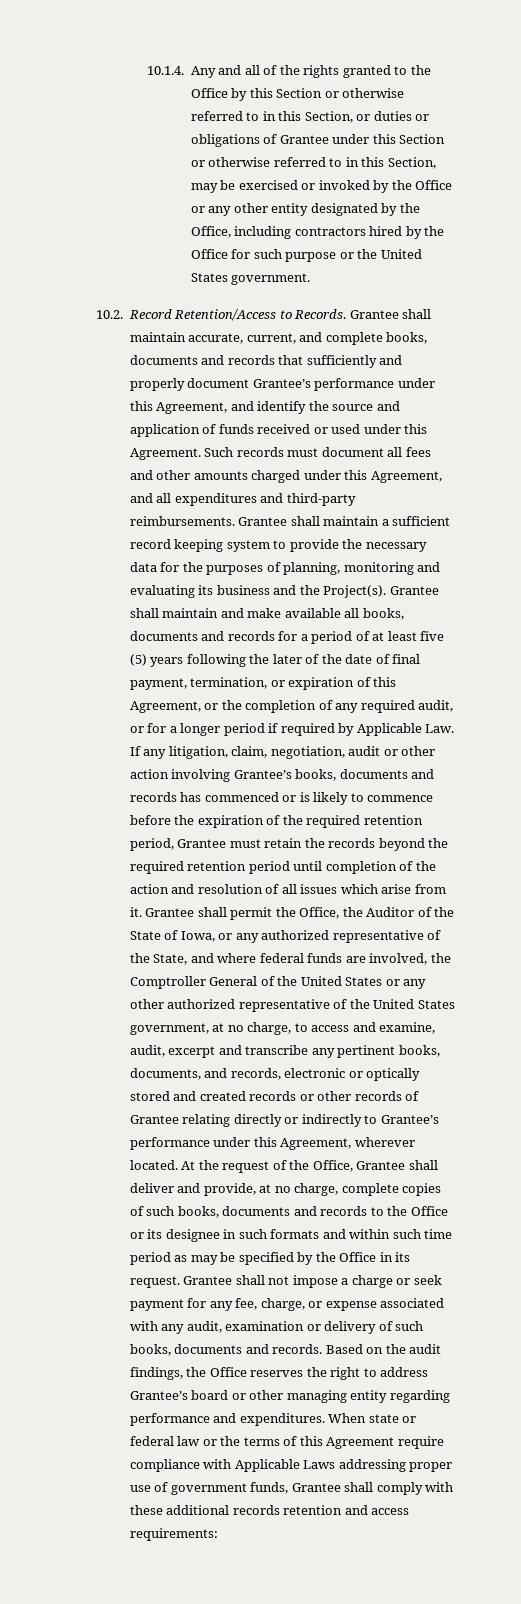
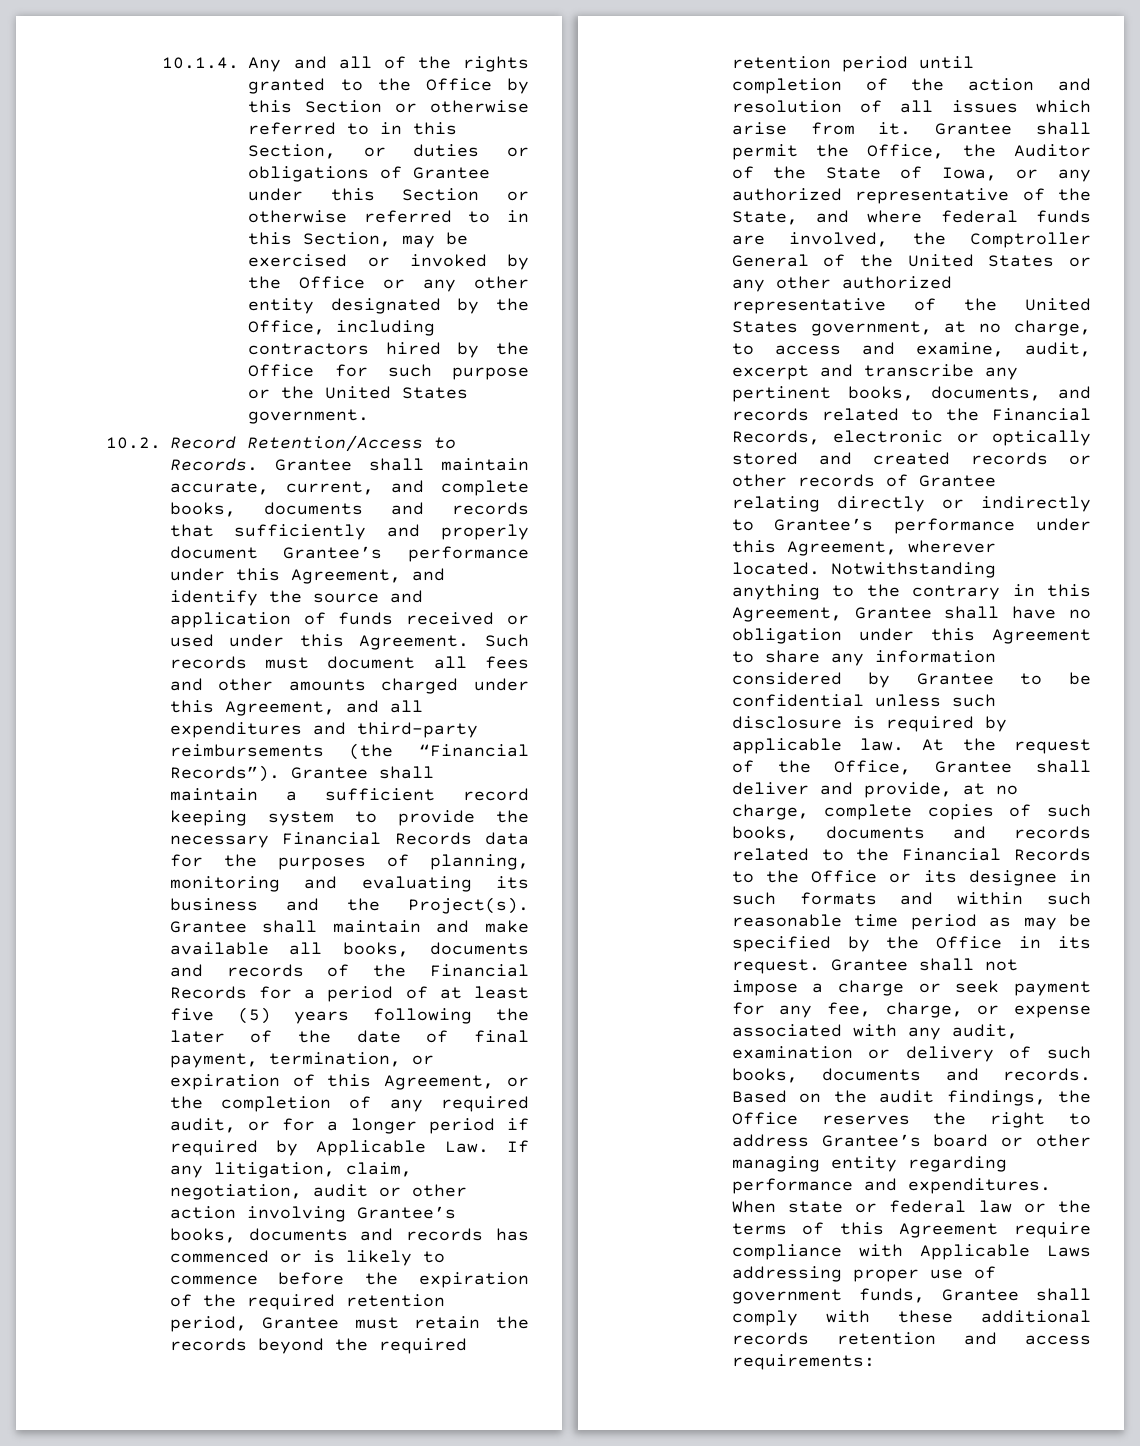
- Such records must document all fees and other amounts charged under this Agreement, and all expenditures and third-party reimbursements.
+ Such records must document all fees and other amounts charged under this Agreement, and all expenditures and third-party reimbursements (the “Financial Records”).
- Grantee shall maintain a sufficient record keeping system to provide the necessary data for the purposes of planning, monitoring and evaluating its business and the Project(s).
+ Grantee shall maintain a sufficient record keeping system to provide the necessary Financial Records data for the purposes of planning, monitoring and evaluating its business and the Project(s).
- Grantee shall maintain and make available all books, documents and records for a period of at least five (5) years following the later of the date of final payment, termination, or expiration of this Agreement, or the completion of any required audit, or for a longer period if required by Applicable Law. If any litigation, claim, negotiation, audit or other action involving Grantee’s books, documents and records has commenced or is likely to commence before the expiration of the required retention period, Grantee must retain the records beyond the required retention period until completion of the action and resolution of all issues which arise from it.
+ Grantee shall maintain and make available all books, documents and records of the Financial Records for a period of at least five (5) years following the later of the date of final payment, termination, or expiration of this Agreement, or the completion of any required audit, or for a longer period if required by Applicable Law. If any litigation, claim, negotiation, audit or other action involving Grantee’s books, documents and records has commenced or is likely to commence before the expiration of the required retention period, Grantee must retain the records beyond the required retention period until completion of the action and resolution of all issues which arise from it.
- Grantee shall permit the Office, the Auditor of the State of Iowa, or any authorized representative of the State, and where federal funds are involved, the Comptroller General of the United States or any other authorized representative of the United States government, at no charge, to access and examine, audit, excerpt and transcribe any pertinent books, documents, and records, electronic or optically stored and created records or other records of Grantee relating directly or indirectly to Grantee’s performance under this Agreement, wherever located.
+ Grantee shall permit the Office, the Auditor of the State of Iowa, or any authorized representative of the State, and where federal funds are involved, the Comptroller General of the United States or any other authorized representative of the United States government, at no charge, to access and examine, audit, excerpt and transcribe any pertinent books, documents, and records related to the Financial Records, electronic or optically stored and created records or other records of Grantee relating directly or indirectly to Grantee’s performance under this Agreement, wherever located.
+ Notwithstanding anything to the contrary in this Agreement, Grantee shall have no obligation under this Agreement to share any information considered by Grantee to be confidential unless such disclosure is required by applicable law.
- At the request of the Office, Grantee shall deliver and provide, at no charge, complete copies of such books, documents and records to the Office or its designee in such formats and within such time period as may be specified by the Office in its request.
+ At the request of the Office, Grantee shall deliver and provide, at no charge, complete copies of such books, documents and records related to the Financial Records to the Office or its designee in such formats and within such reasonable time period as may be specified by the Office in its request.

